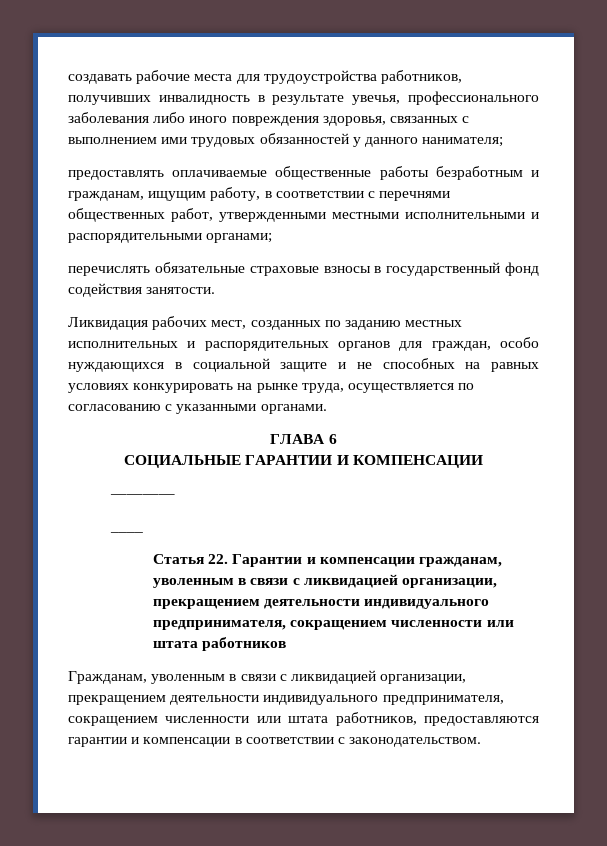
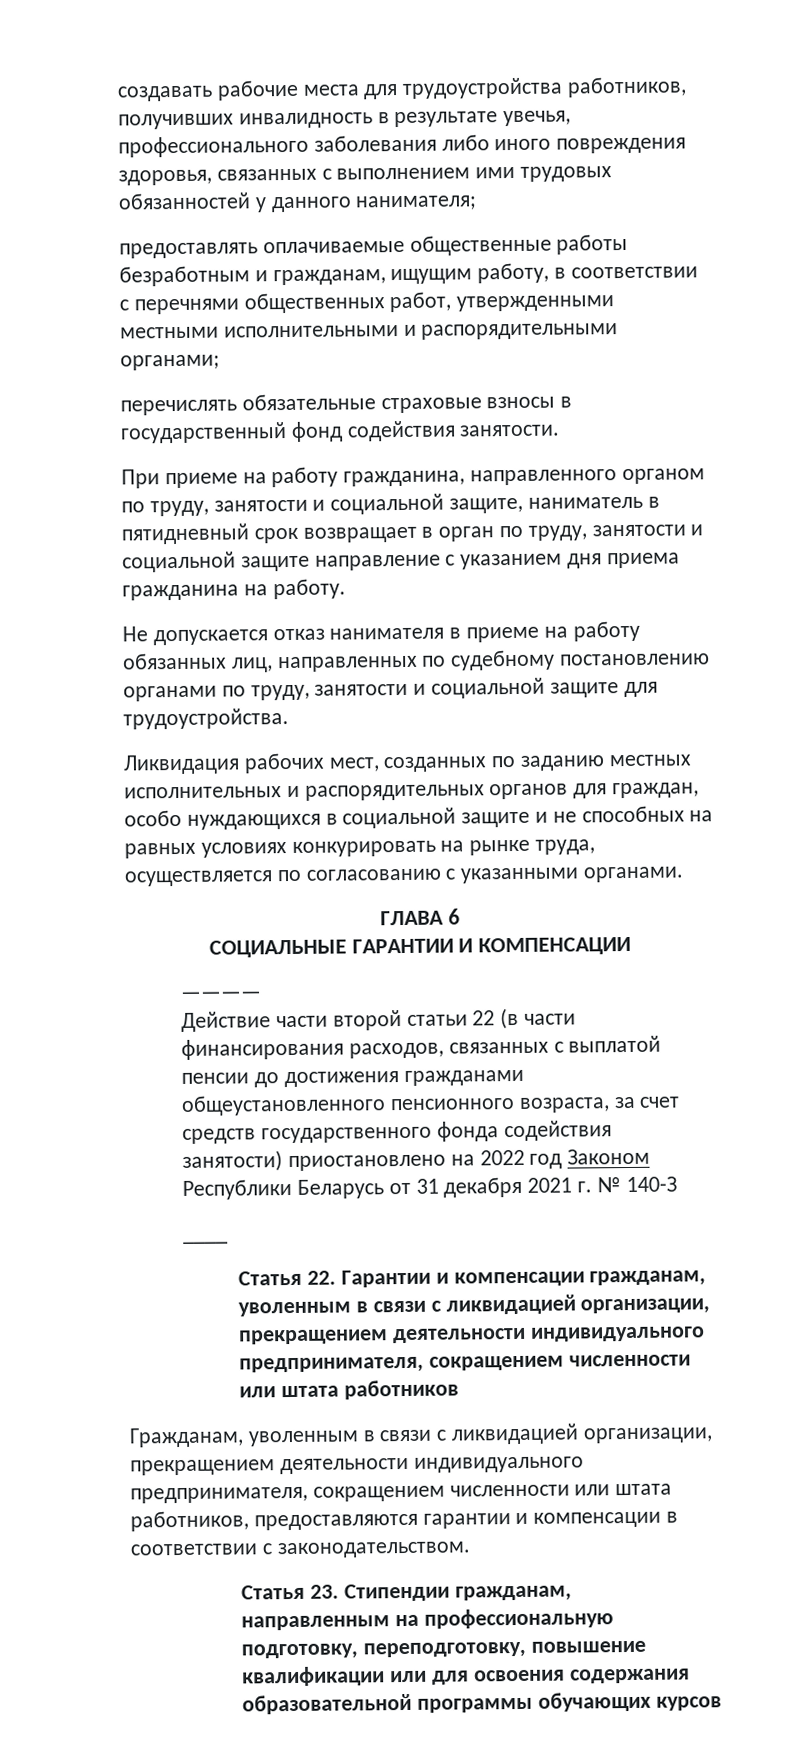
+ При приеме на работу гражданина, направленного органом по труду, занятости и социальной защите, наниматель в пятидневный срок возвращает в орган по труду, занятости и социальной защите направление с указанием дня приема гражданина на работу.
+ Не допускается отказ нанимателя в приеме на работу обязанных лиц, направленных по судебному постановлению органами по труду, занятости и социальной защите для трудоустройства.
+ Действие части второй статьи 22 (в части финансирования расходов, связанных с выплатой пенсии до достижения гражданами общеустановленного пенсионного возраста, за счет средств государственного фонда содействия занятости) приостановлено на 2022 год Законом Республики Беларусь от 31 декабря 2021 г. № 140-З
+ Статья 23. Стипендии гражданам, направленным на профессиональную подготовку, переподготовку, повышение квалификации или для освоения содержания образовательной программы обучающих курсов

